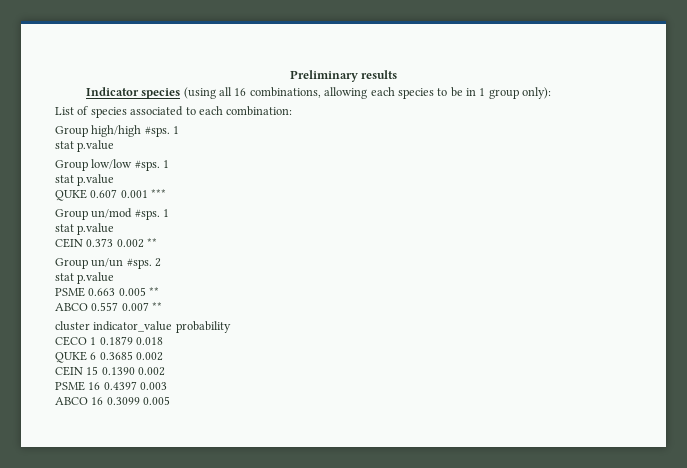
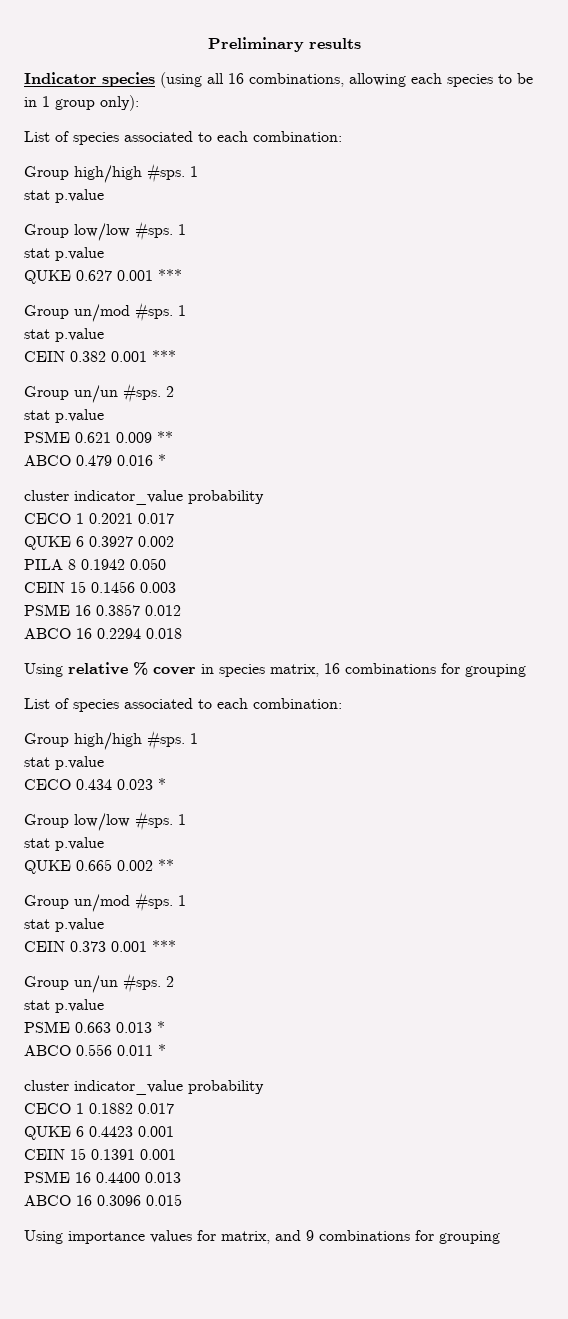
- QUKE 0.607 0.001 ***
+ QUKE 0.627 0.001 ***
- CEIN 0.373 0.002 **
+ CEIN 0.382 0.001 ***
+ Group un/un #sps. 2
+ stat p.value
+ PSME 0.621 0.009 **
+ ABCO 0.479 0.016 *
+ cluster indicator_value probability
+ CECO 1 0.2021 0.017
+ QUKE 6 0.3927 0.002
+ PILA 8 0.1942 0.050
+ CEIN 15 0.1456 0.003
+ PSME 16 0.3857 0.012
+ ABCO 16 0.2294 0.018
+ Using relative % cover in species matrix, 16 combinations for grouping
+ List of species associated to each combination:
+ Group high/high #sps. 1
+ stat p.value
+ CECO 0.434 0.023 *
+ Group low/low #sps. 1
+ stat p.value
+ QUKE 0.665 0.002 **
+ Group un/mod #sps. 1
+ stat p.value
+ CEIN 0.373 0.001 ***
- PSME 0.663 0.005 **
- ABCO 0.557 0.007 **
+ PSME 0.663 0.013 *
+ ABCO 0.556 0.011 *
  cluster indicator_value probability
- CECO 1 0.1879 0.018
- QUKE 6 0.3685 0.002
- CEIN 15 0.1390 0.002
- PSME 16 0.4397 0.003
- ABCO 16 0.3099 0.005
+ CECO 1 0.1882 0.017
+ QUKE 6 0.4423 0.001
+ CEIN 15 0.1391 0.001
+ PSME 16 0.4400 0.013
+ ABCO 16 0.3096 0.015
+ Using importance values for matrix, and 9 combinations for grouping

